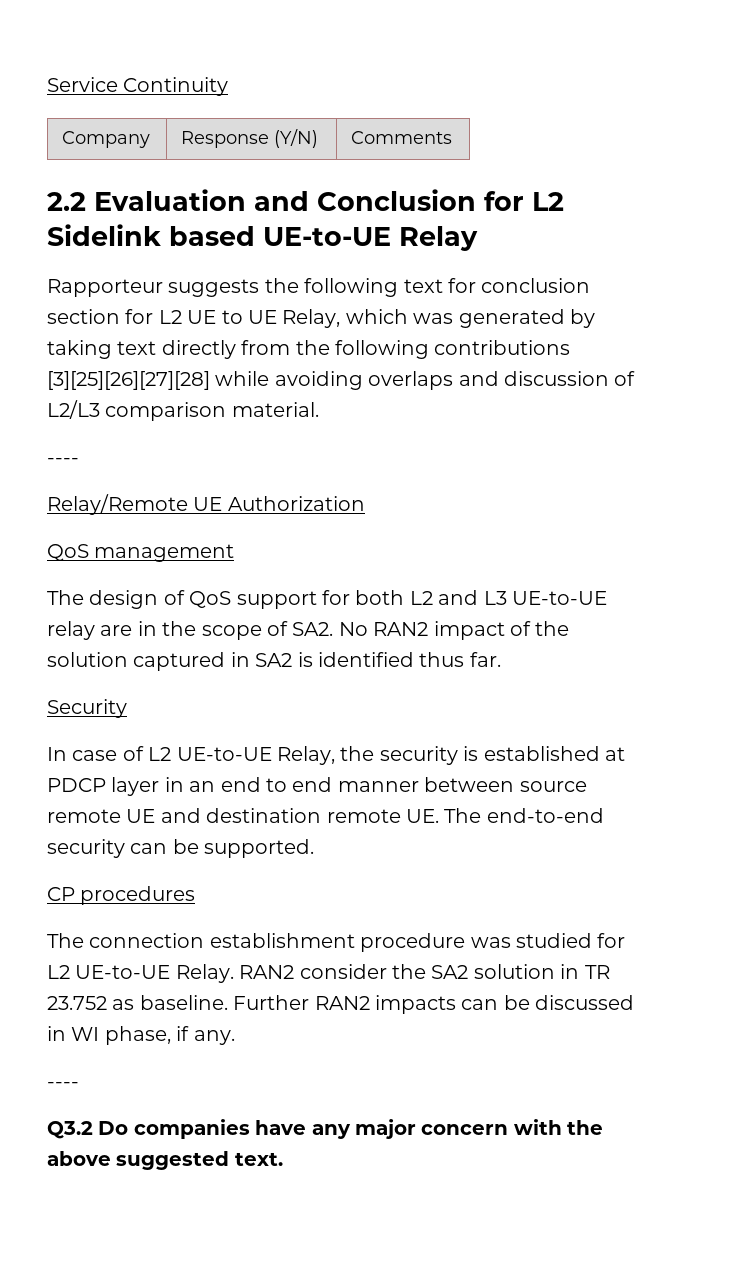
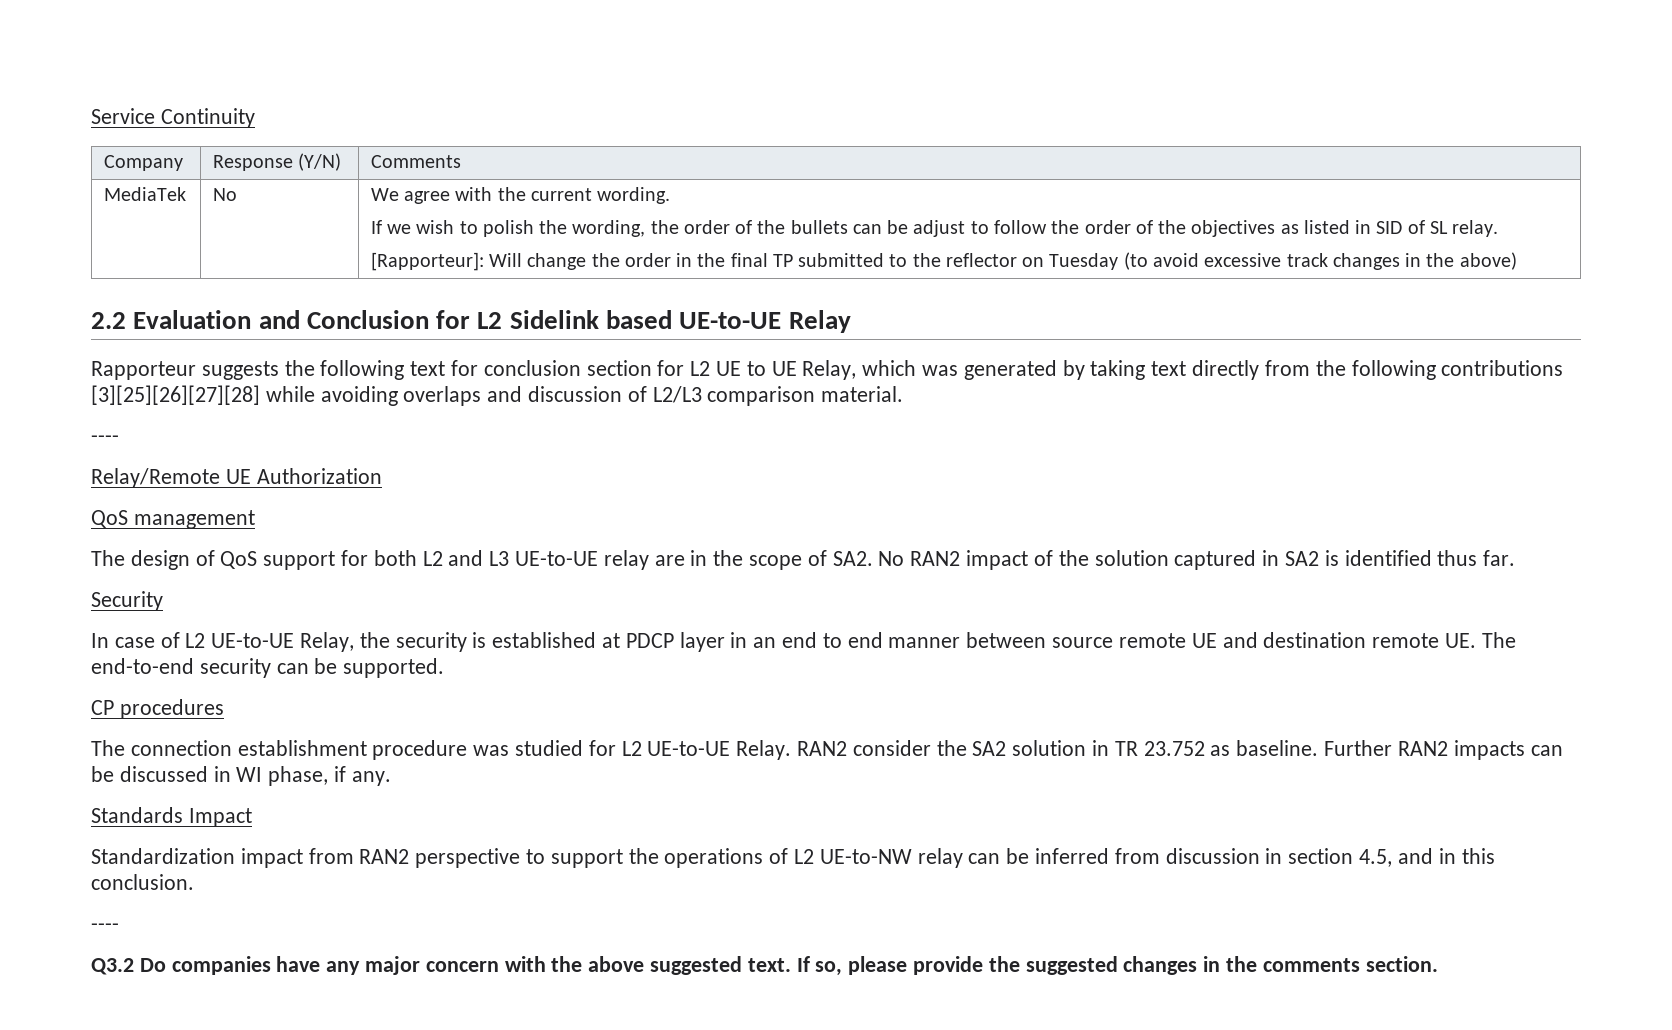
+ MediaTek | No | We agree with the current wording.
+ If we wish to polish the wording, the order of the bullets can be adjust to follow the order of the objectives as listed in SID of SL relay.
+ [Rapporteur]: Will change the order in the final TP submitted to the reflector on Tuesday (to avoid excessive track changes in the above)
+ Standards Impact
+ Standardization impact from RAN2 perspective to support the operations of L2 UE-to-NW relay can be inferred from discussion in section 4.5, and in this conclusion.
+ If so, please provide the suggested changes in the comments section.

